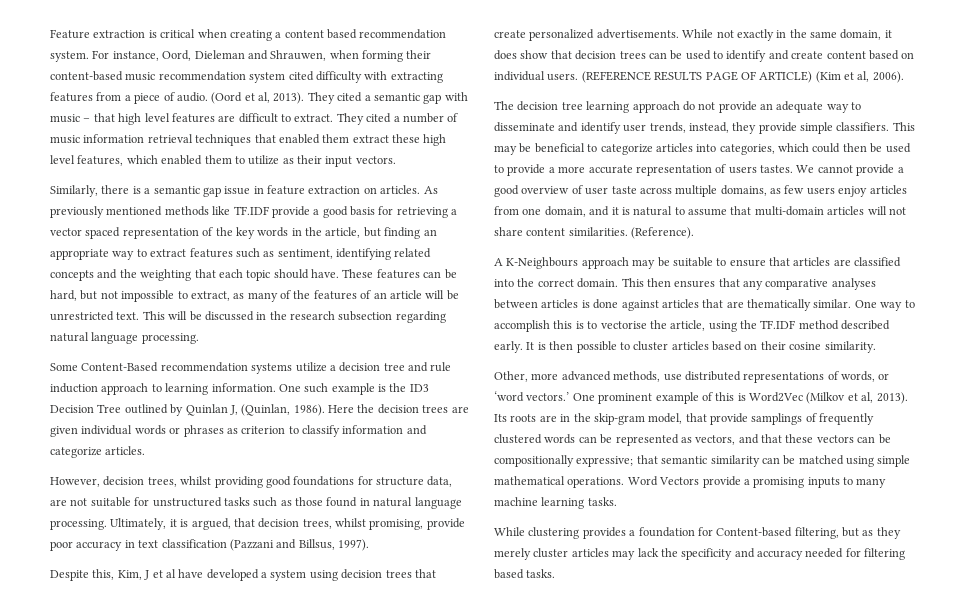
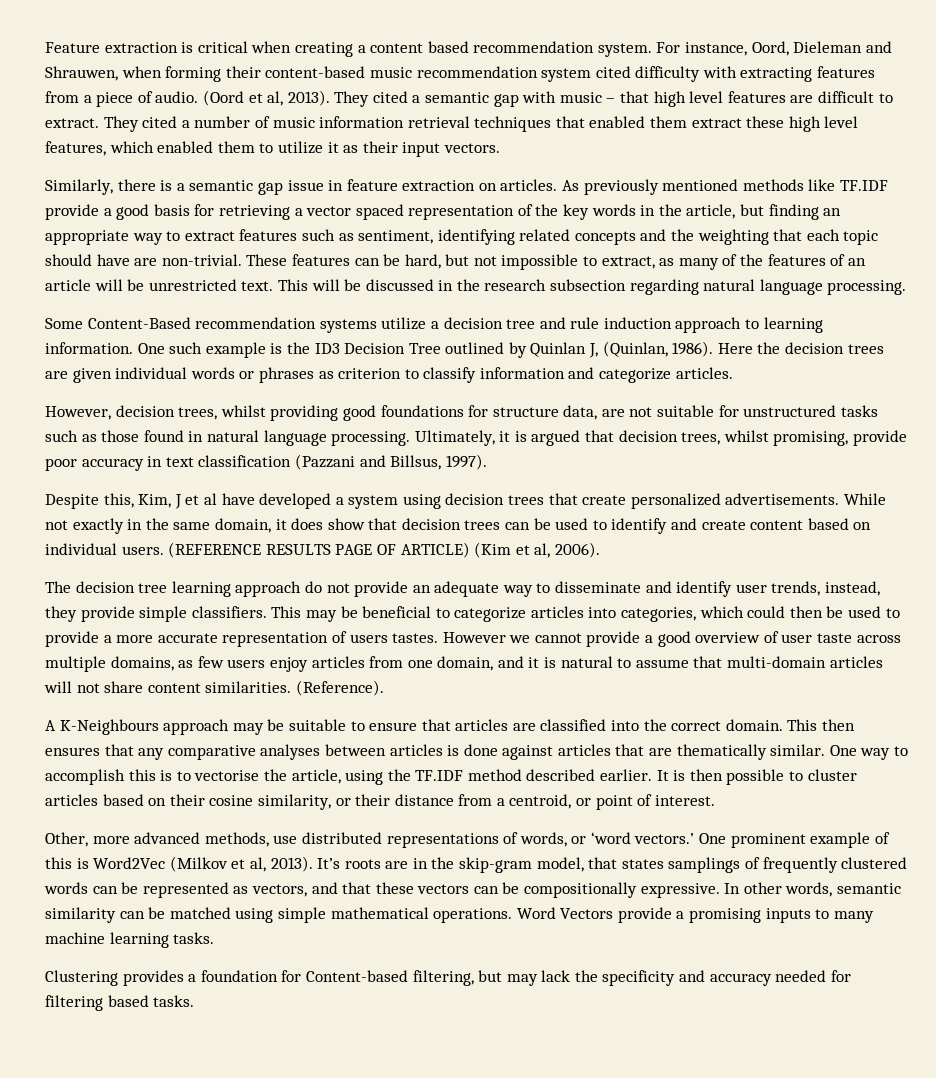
- They cited a number of music information retrieval techniques that enabled them extract these high level features, which enabled them to utilize as their input vectors.
+ They cited a number of music information retrieval techniques that enabled them extract these high level features, which enabled them to utilize it as their input vectors.
- As previously mentioned methods like TF.IDF provide a good basis for retrieving a vector spaced representation of the key words in the article, but finding an appropriate way to extract features such as sentiment, identifying related concepts and the weighting that each topic should have.
+ As previously mentioned methods like TF.IDF provide a good basis for retrieving a vector spaced representation of the key words in the article, but finding an appropriate way to extract features such as sentiment, identifying related concepts and the weighting that each topic should have are non-trivial.
- Ultimately, it is argued, that decision trees, whilst promising, provide poor accuracy in text classification (Pazzani and Billsus, 1997).
+ Ultimately, it is argued that decision trees, whilst promising, provide poor accuracy in text classification (Pazzani and Billsus, 1997).
- We cannot provide a good overview of user taste across multiple domains, as few users enjoy articles from one domain, and it is natural to assume that multi-domain articles will not share content similarities.
+ However we cannot provide a good overview of user taste across multiple domains, as few users enjoy articles from one domain, and it is natural to assume that multi-domain articles will not share content similarities.
- One way to accomplish this is to vectorise the article, using the TF.IDF method described early.
+ One way to accomplish this is to vectorise the article, using the TF.IDF method described earlier.
- It is then possible to cluster articles based on their cosine similarity.
+ It is then possible to cluster articles based on their cosine similarity, or their distance from a centroid, or point of interest.
- Its roots are in the skip-gram model, that provide samplings of frequently clustered words can be represented as vectors, and that these vectors can be compositionally expressive; that semantic similarity can be matched using simple mathematical operations.
+ It’s roots are in the skip-gram model, that states samplings of frequently clustered words can be represented as vectors, and that these vectors can be compositionally expressive. In other words, semantic similarity can be matched using simple mathematical operations.
- While clustering provides a foundation for Content-based filtering, but as they merely cluster articles may lack the specificity and accuracy needed for filtering based tasks.
+ Clustering provides a foundation for Content-based filtering, but may lack the specificity and accuracy needed for filtering based tasks.

